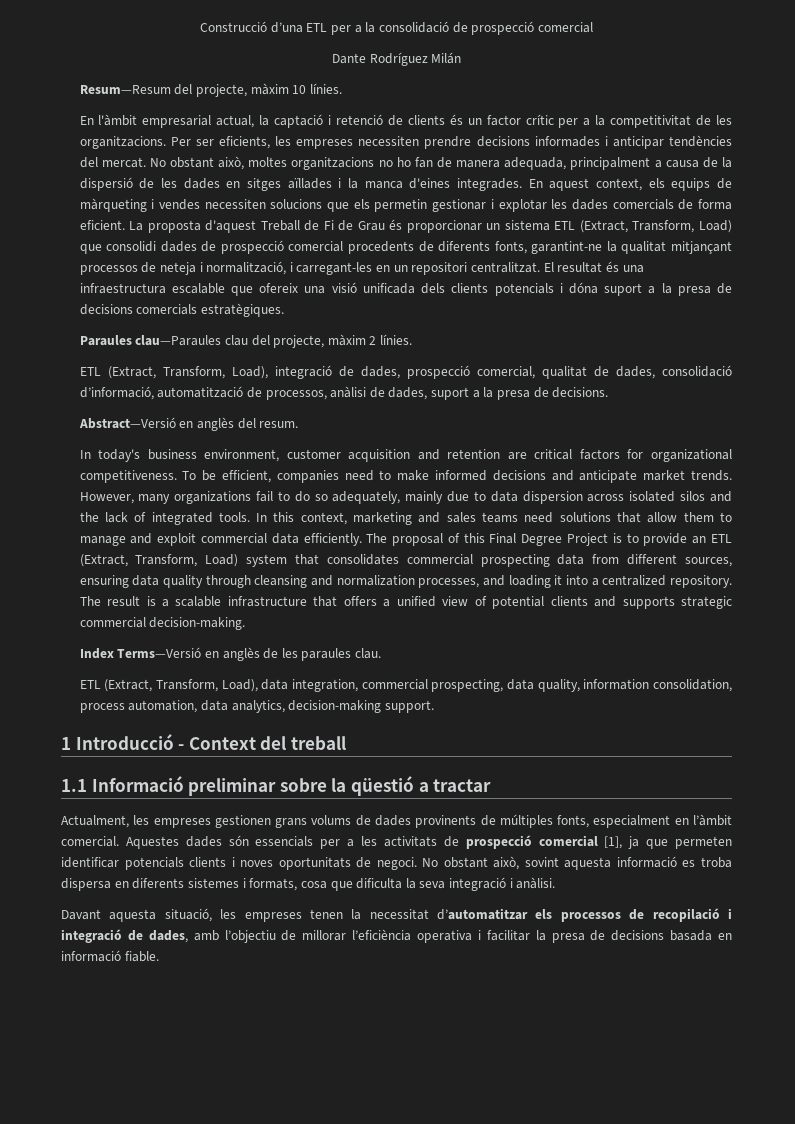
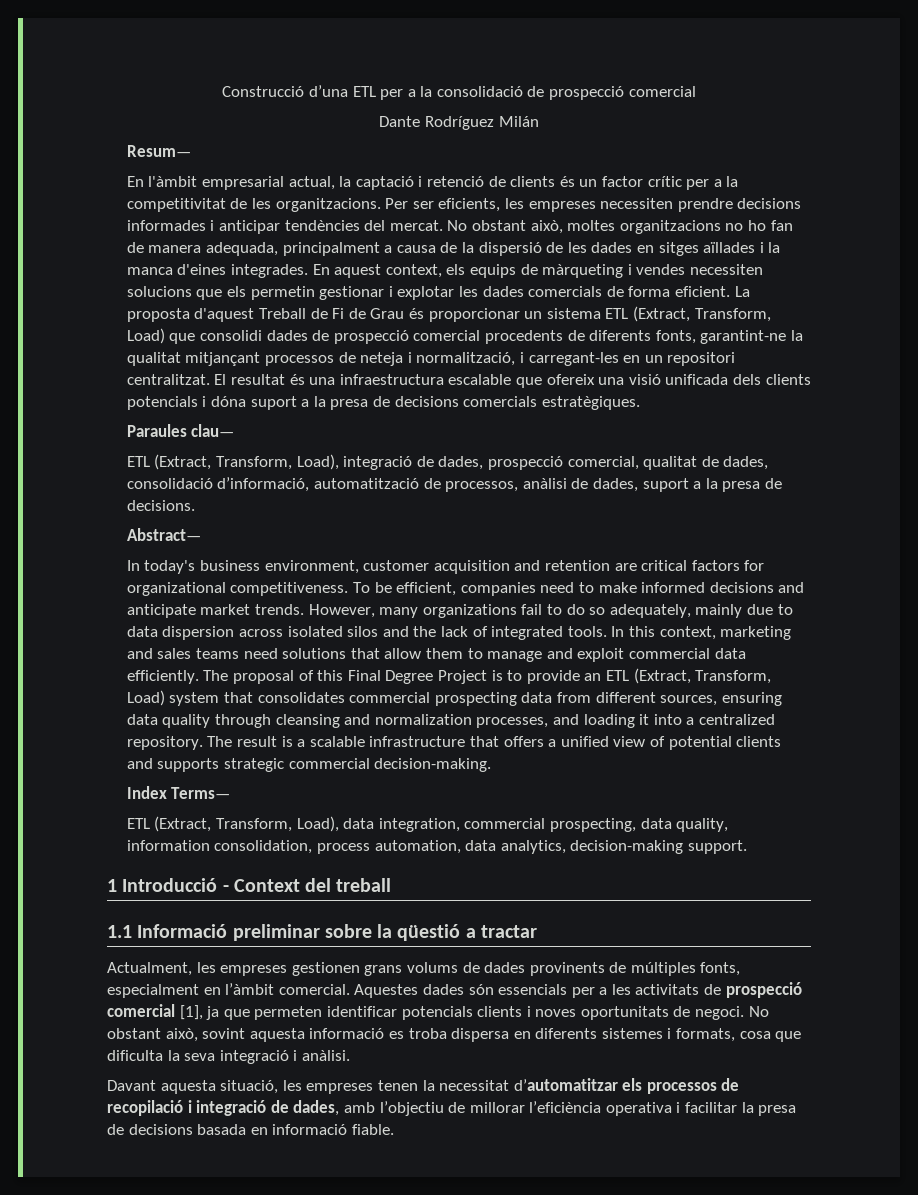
- Resum—Resum del projecte, màxim 10 línies.
+ Resum—
- Paraules clau—Paraules clau del projecte, màxim 2 línies.
+ Paraules clau—
- Abstract—Versió en anglès del resum.
+ Abstract—
- Index Terms—Versió en anglès de les paraules clau.
+ Index Terms—

